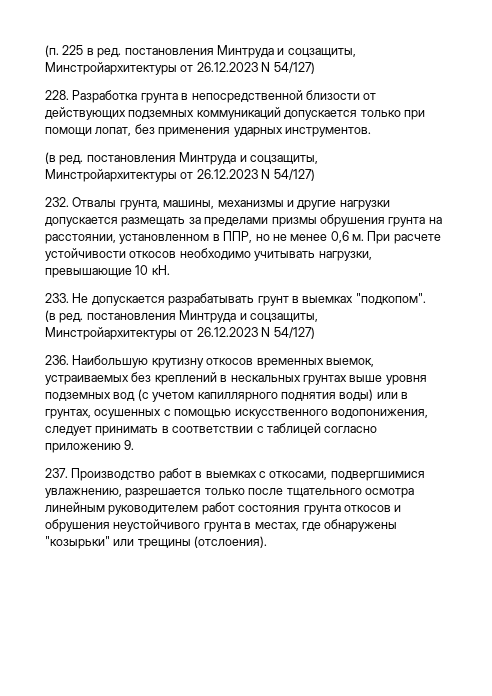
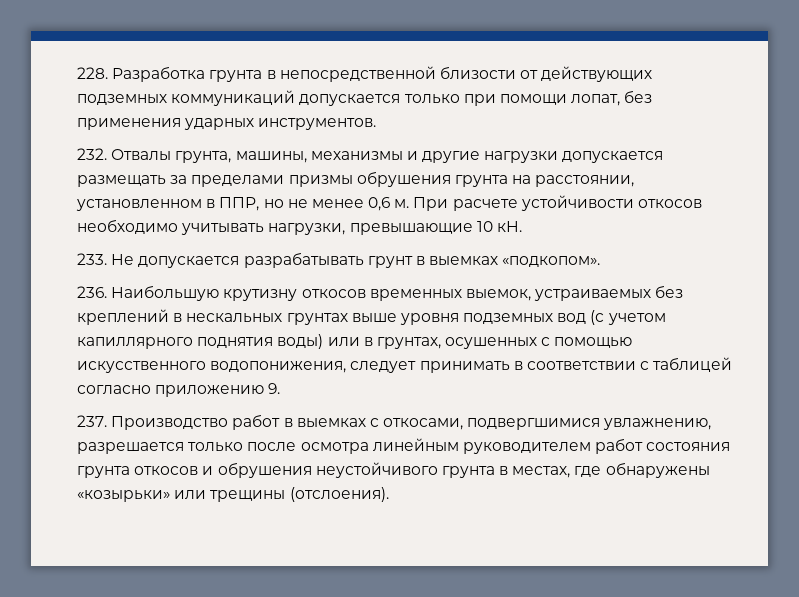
- (п. 225 в ред. постановления Минтруда и соцзащиты, Минстройархитектуры от 26.12.2023 N 54/127)
  228. Разработка грунта в непосредственной близости от действующих подземных коммуникаций допускается только при помощи лопат, без применения ударных инструментов.
- (в ред. постановления Минтруда и соцзащиты, Минстройархитектуры от 26.12.2023 N 54/127)
- 233. Не допускается разрабатывать грунт в выемках "подкопом".
- (в ред. постановления Минтруда и соцзащиты, Минстройархитектуры от 26.12.2023 N 54/127)
+ 233. Не допускается разрабатывать грунт в выемках «подкопом».
- 237. Производство работ в выемках с откосами, подвергшимися увлажнению, разрешается только после тщательного осмотра линейным руководителем работ состояния грунта откосов и обрушения неустойчивого грунта в местах, где обнаружены "козырьки" или трещины (отслоения).
+ 237. Производство работ в выемках с откосами, подвергшимися увлажнению, разрешается только после осмотра линейным руководителем работ состояния грунта откосов и обрушения неустойчивого грунта в местах, где обнаружены «козырьки» или трещины (отслоения).

